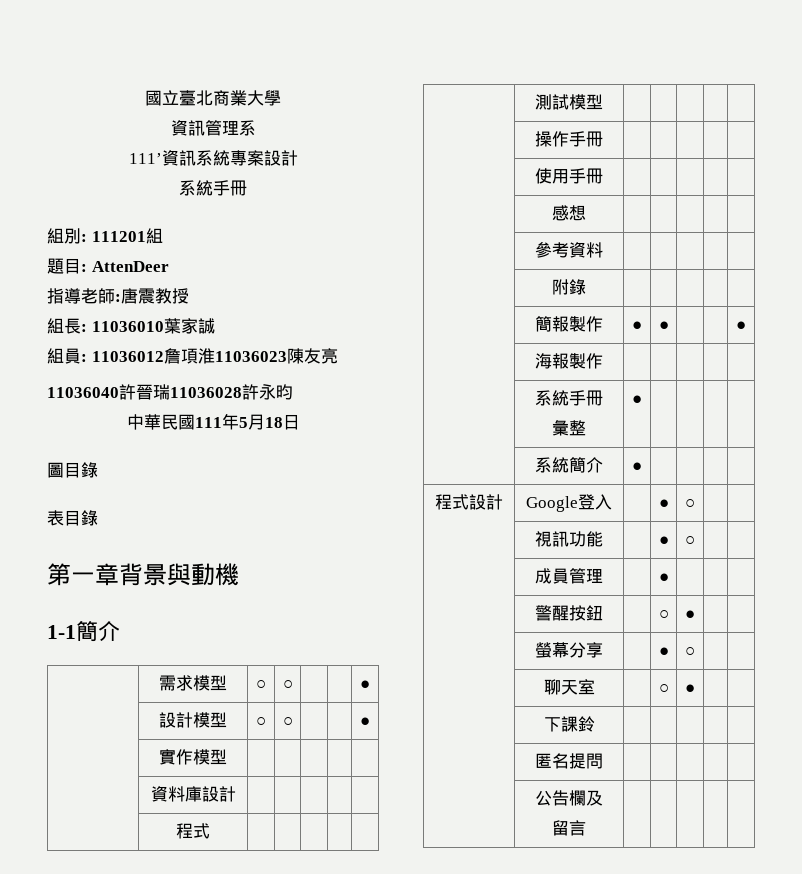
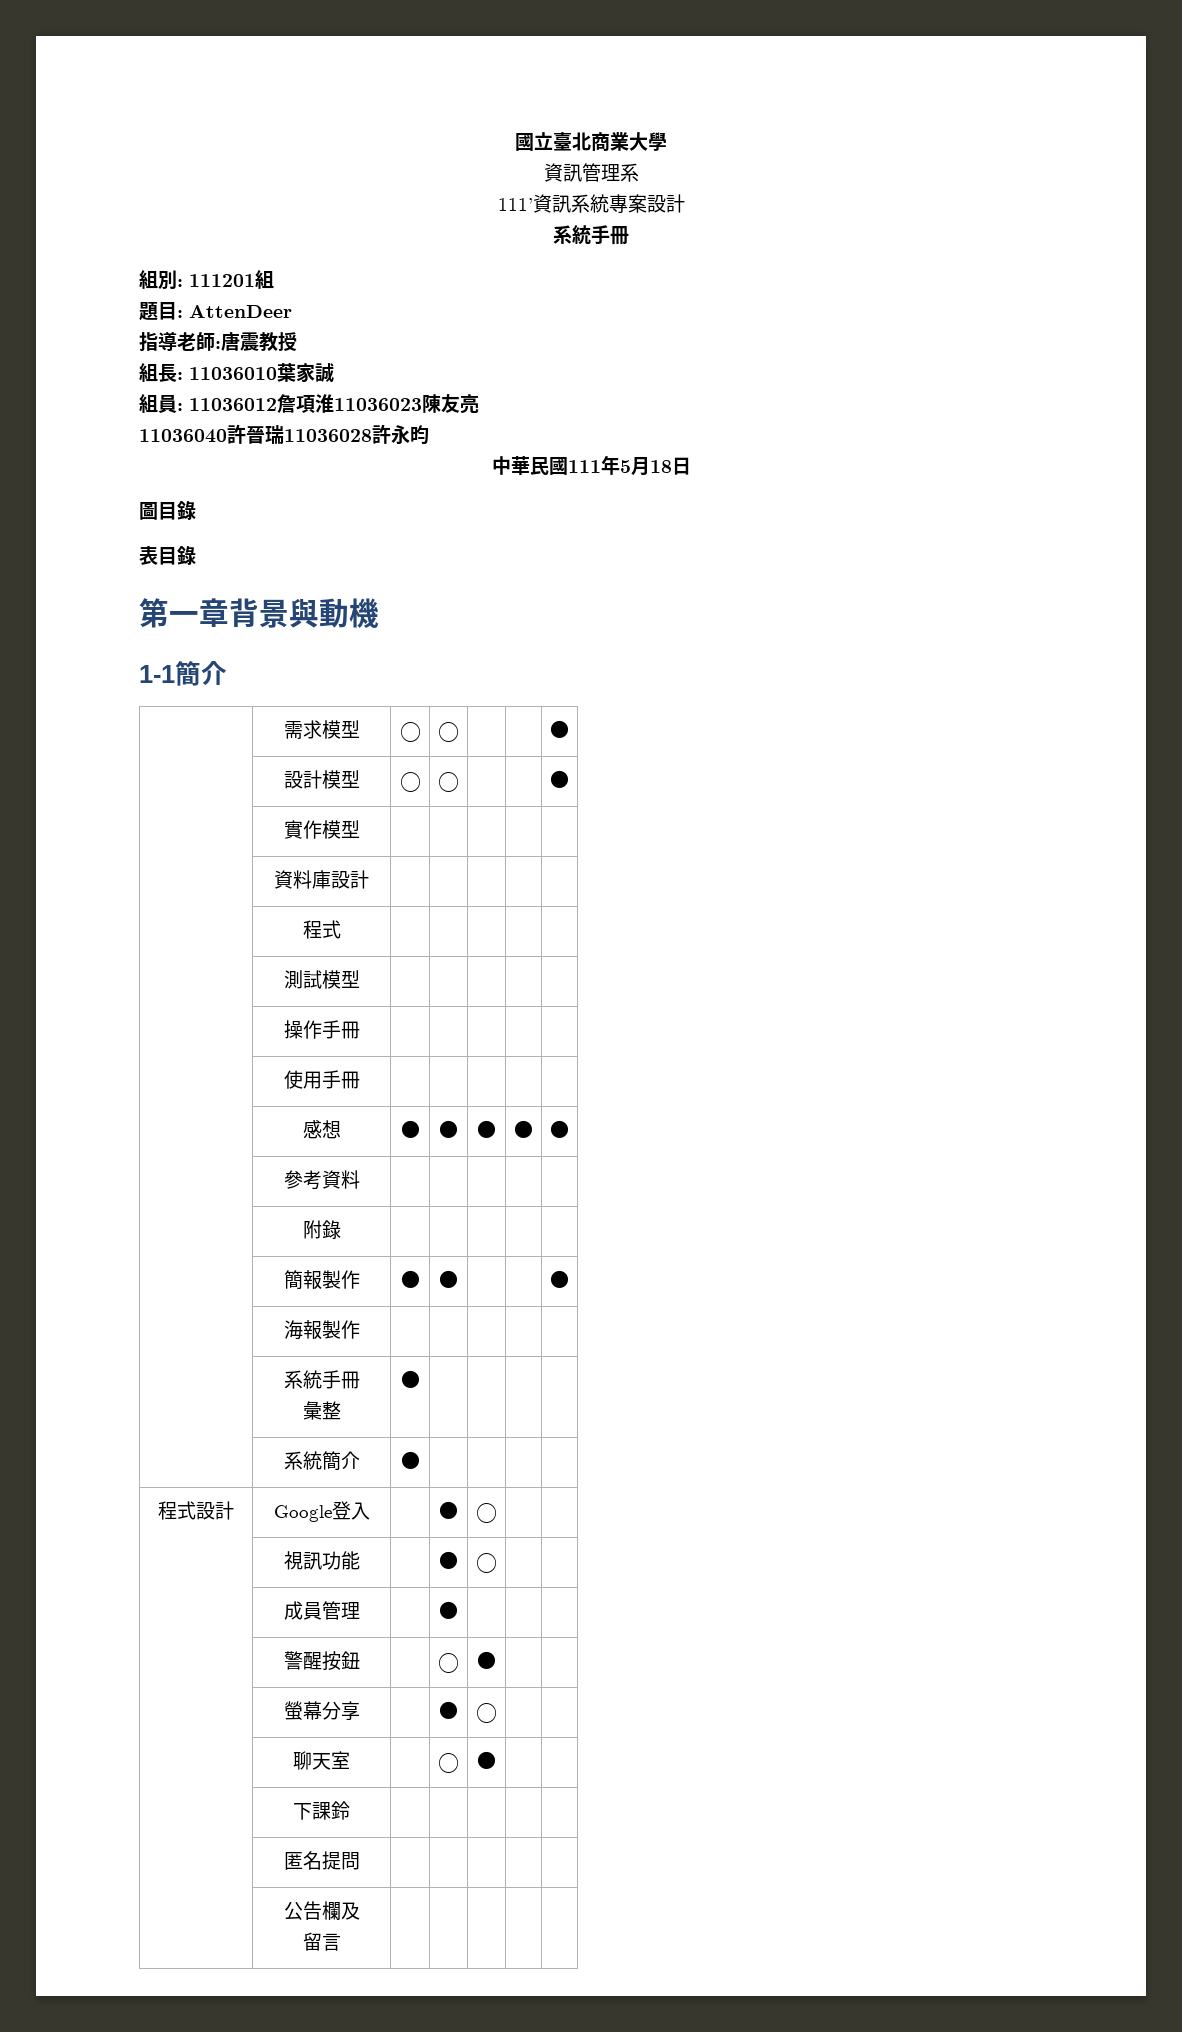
- | 感想 | | | | |
+ | 感想 | ● | ● | ● | ● | ●

